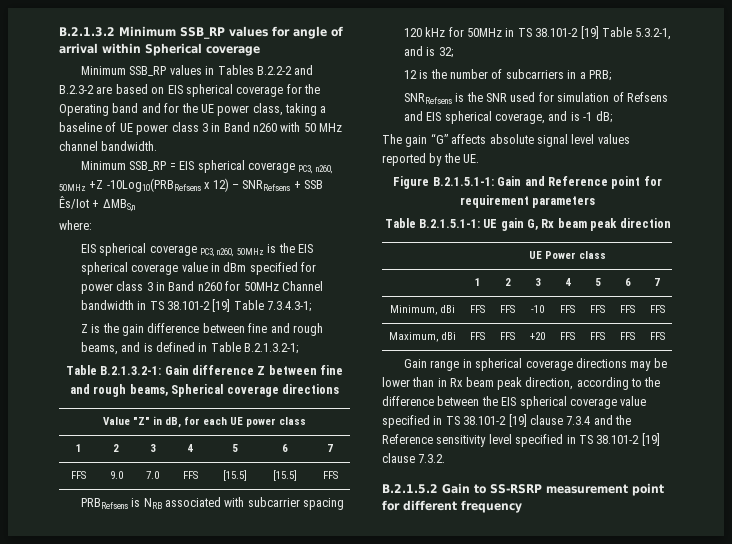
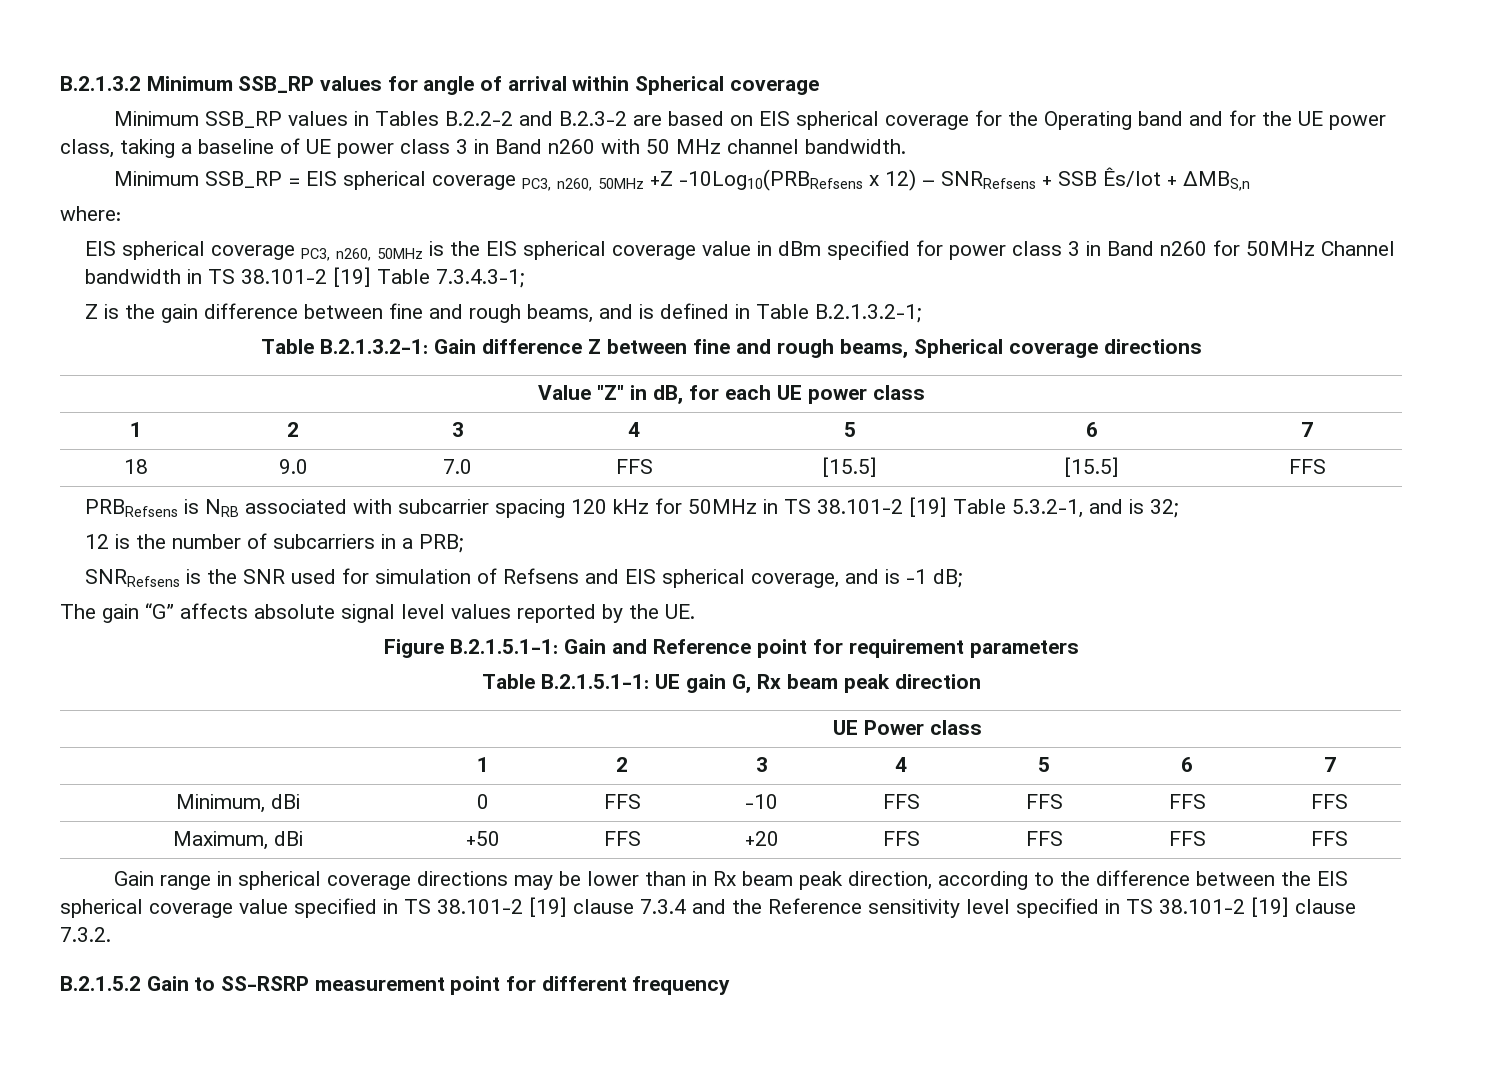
- FFS | 9.0 | 7.0 | FFS | [15.5] | [15.5] | FFS
+ 18 | 9.0 | 7.0 | FFS | [15.5] | [15.5] | FFS
- Minimum, dBi | FFS | FFS | -10 | FFS | FFS | FFS | FFS
+ Minimum, dBi | 0 | FFS | -10 | FFS | FFS | FFS | FFS
- Maximum, dBi | FFS | FFS | +20 | FFS | FFS | FFS | FFS
+ Maximum, dBi | +50 | FFS | +20 | FFS | FFS | FFS | FFS

